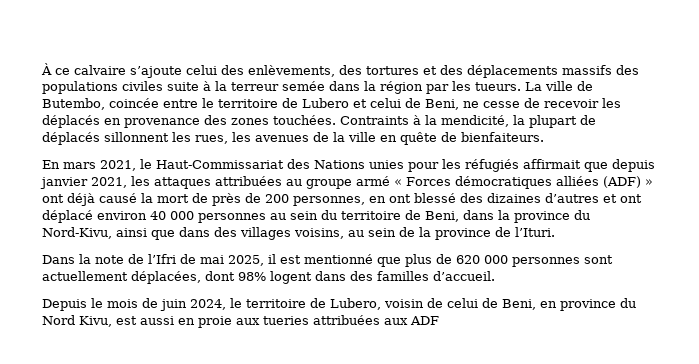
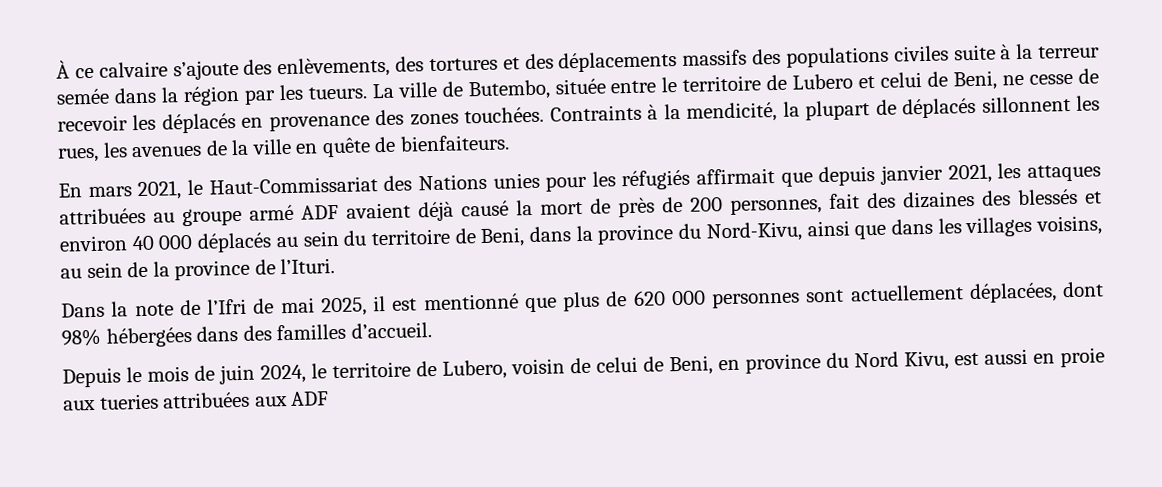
- À ce calvaire s’ajoute celui des enlèvements, des tortures et des déplacements massifs des populations civiles suite à la terreur semée dans la région par les tueurs.
+ À ce calvaire s’ajoute des enlèvements, des tortures et des déplacements massifs des populations civiles suite à la terreur semée dans la région par les tueurs.
- La ville de Butembo, coincée entre le territoire de Lubero et celui de Beni, ne cesse de recevoir les déplacés en provenance des zones touchées.
+ La ville de Butembo, située entre le territoire de Lubero et celui de Beni, ne cesse de recevoir les déplacés en provenance des zones touchées.
- En mars 2021, le Haut-Commissariat des Nations unies pour les réfugiés affirmait que depuis janvier 2021, les attaques attribuées au groupe armé « Forces démocratiques alliées (ADF) » ont déjà causé la mort de près de 200 personnes, en ont blessé des dizaines d’autres et ont déplacé environ 40 000 personnes au sein du territoire de Beni, dans la province du Nord-Kivu, ainsi que dans des villages voisins, au sein de la province de l’Ituri.
+ En mars 2021, le Haut-Commissariat des Nations unies pour les réfugiés affirmait que depuis janvier 2021, les attaques attribuées au groupe armé ADF avaient déjà causé la mort de près de 200 personnes, fait des dizaines des blessés et environ 40 000 déplacés au sein du territoire de Beni, dans la province du Nord-Kivu, ainsi que dans les villages voisins, au sein de la province de l’Ituri.
- Dans la note de l’Ifri de mai 2025, il est mentionné que plus de 620 000 personnes sont actuellement déplacées, dont 98% logent dans des familles d’accueil.
+ Dans la note de l’Ifri de mai 2025, il est mentionné que plus de 620 000 personnes sont actuellement déplacées, dont 98% hébergées dans des familles d’accueil.

